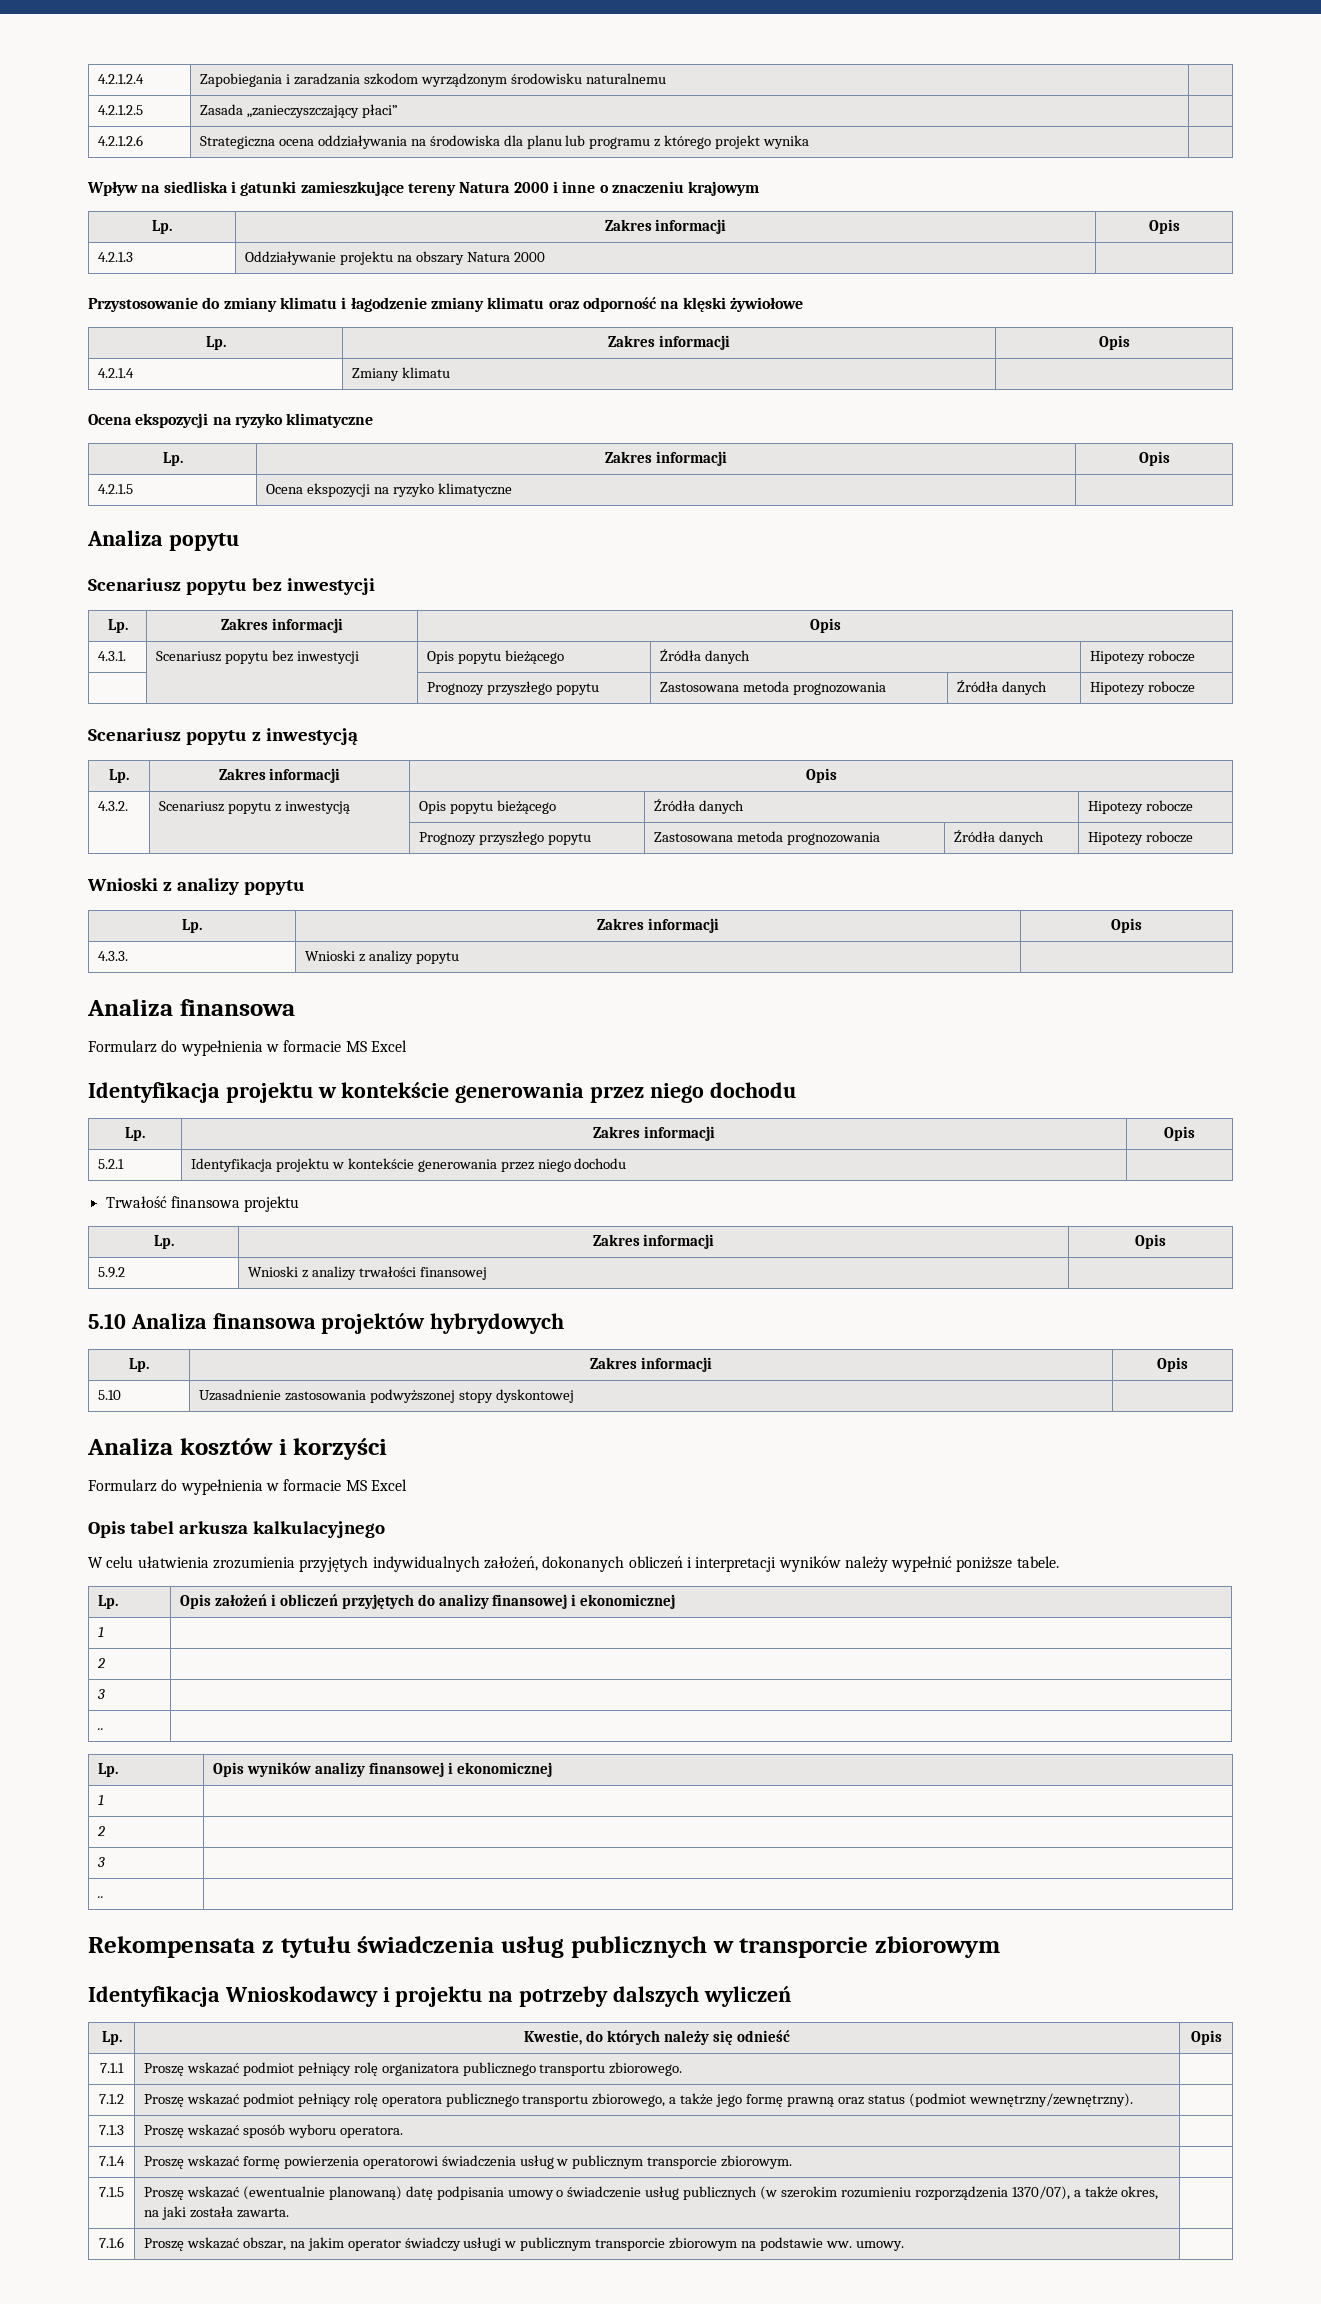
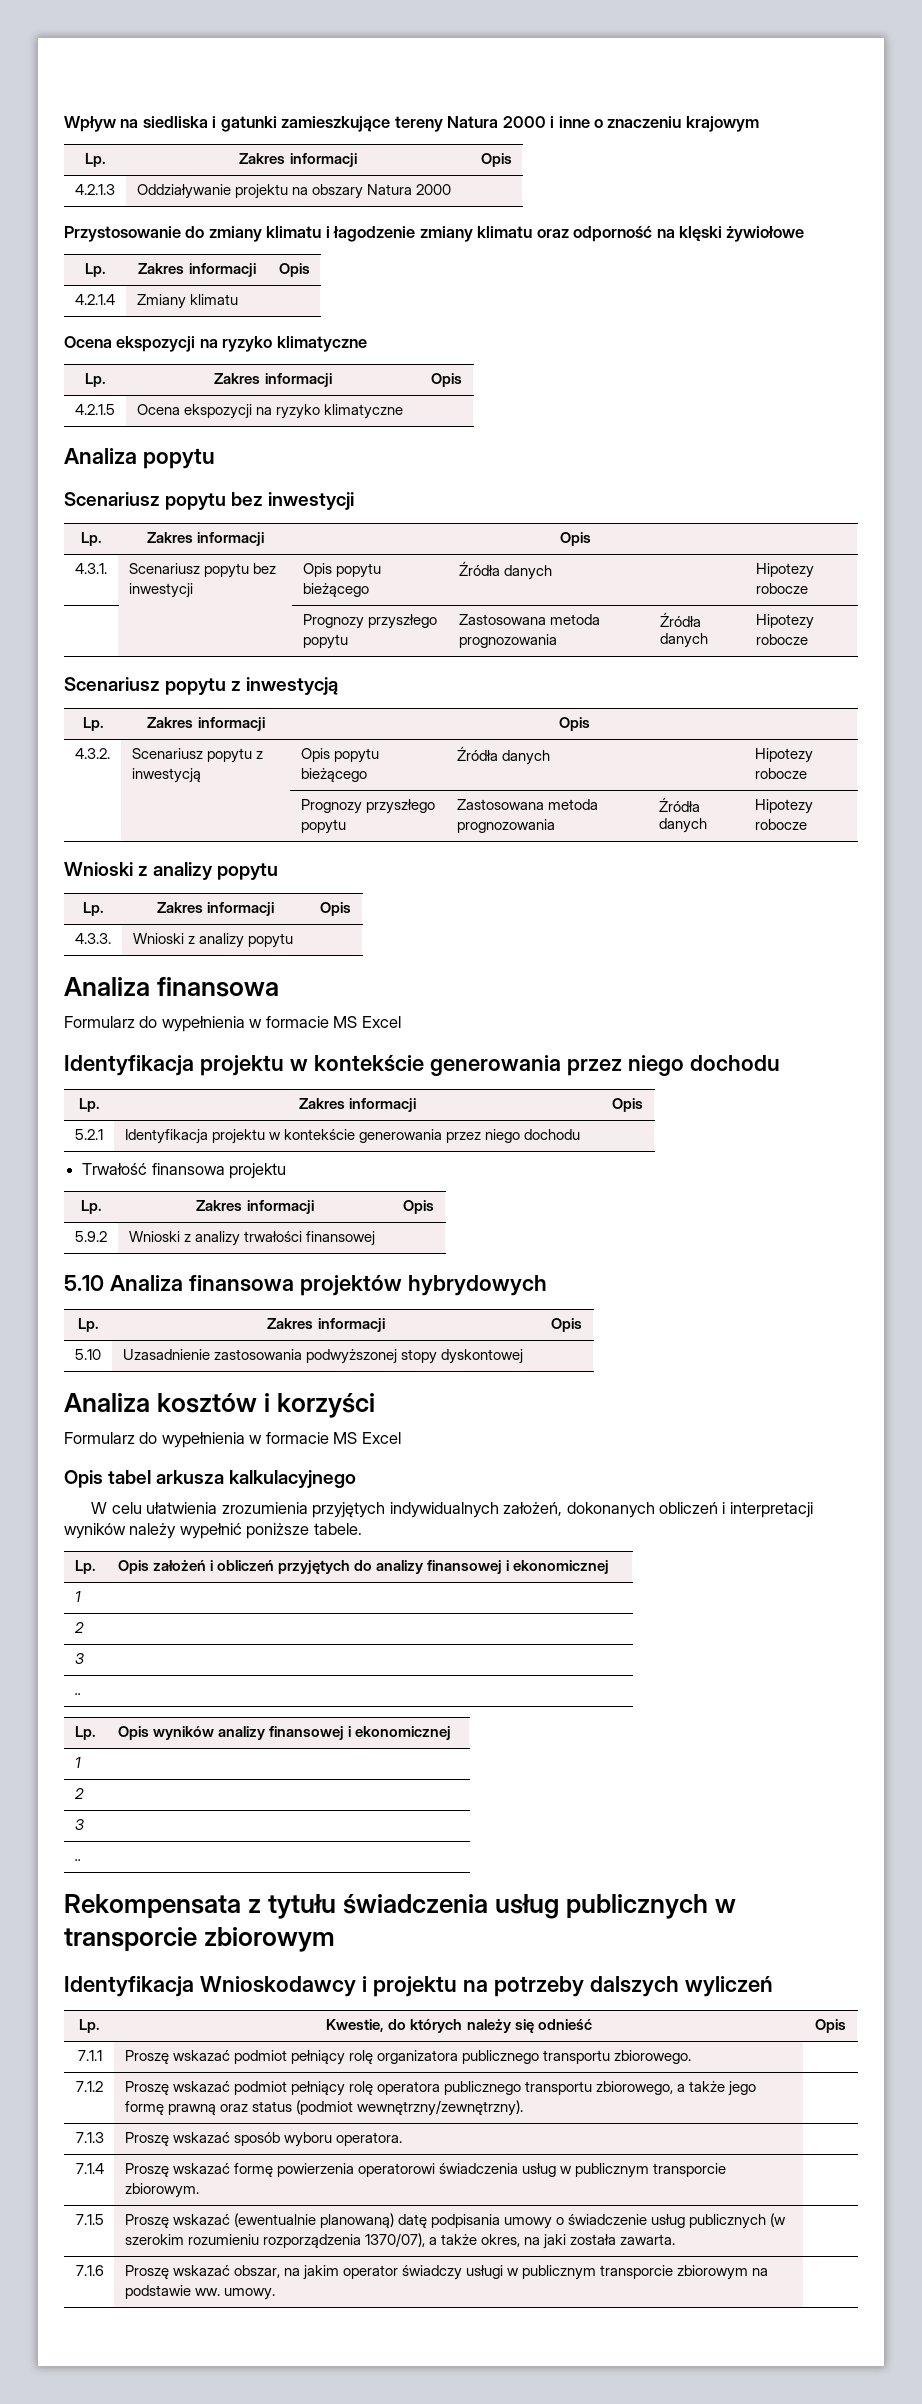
- 4.2.1.2.4 | Zapobiegania i zaradzania szkodom wyrządzonym środowisku naturalnemu |
- 4.2.1.2.5 | Zasada „zanieczyszczający płaci” |
- 4.2.1.2.6 | Strategiczna ocena oddziaływania na środowiska dla planu lub programu z którego projekt wynika |

